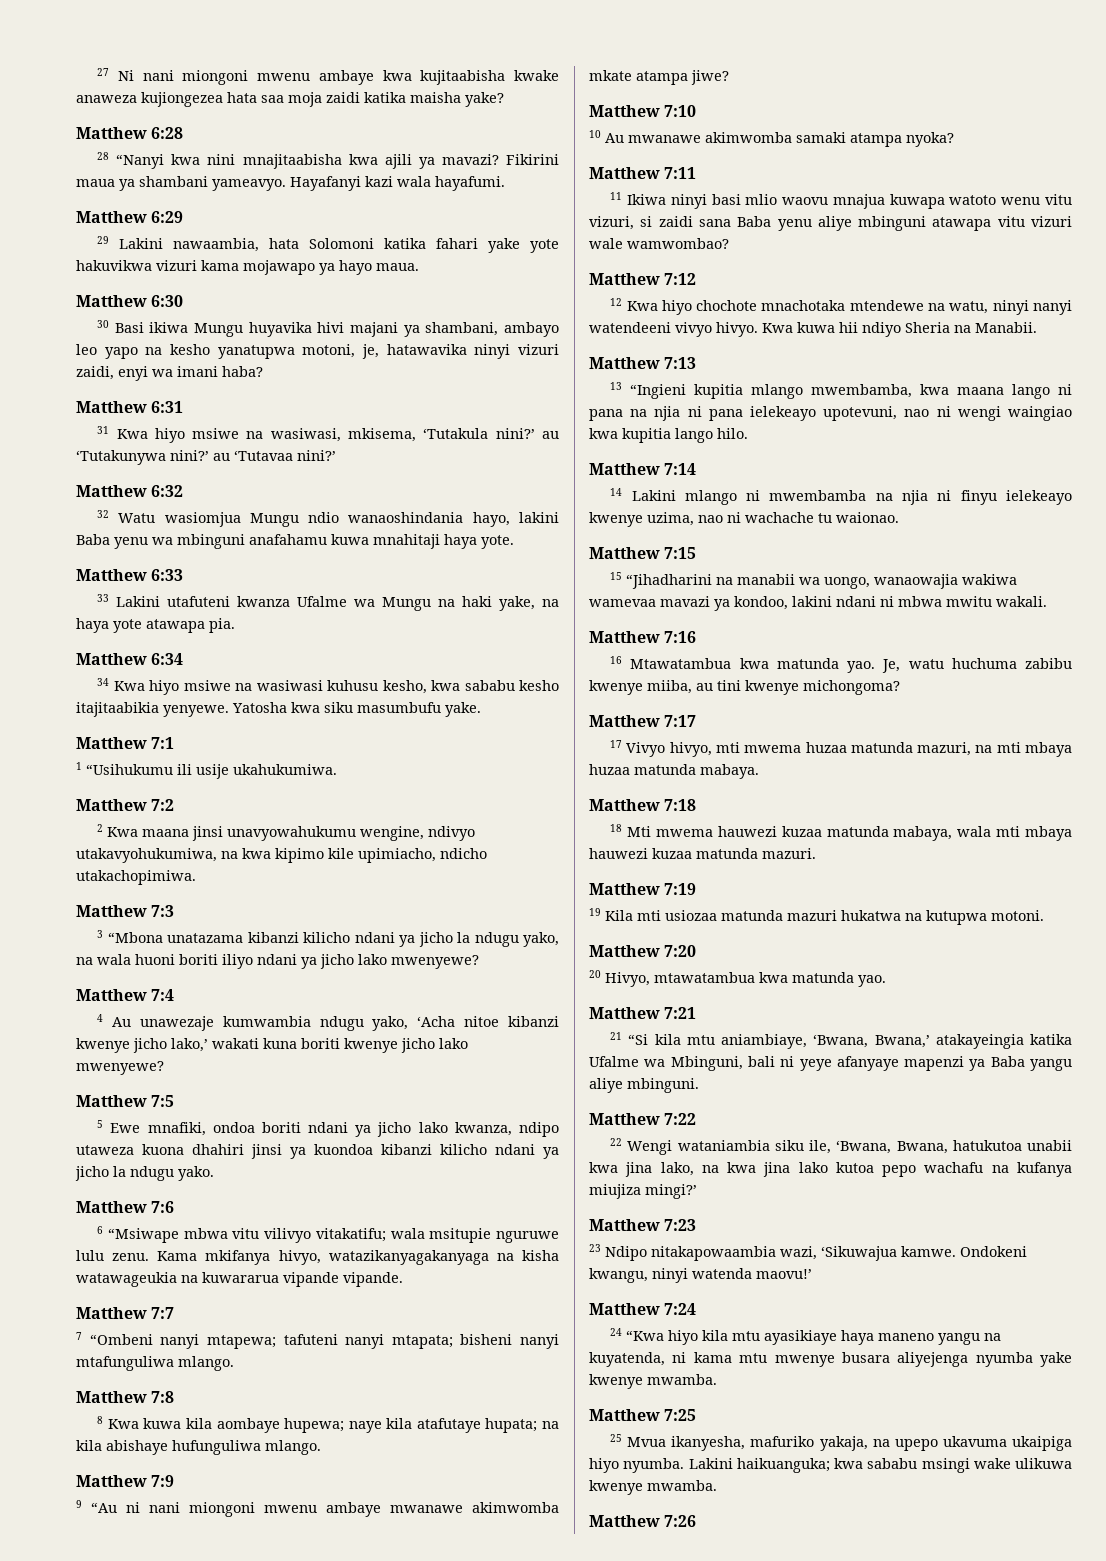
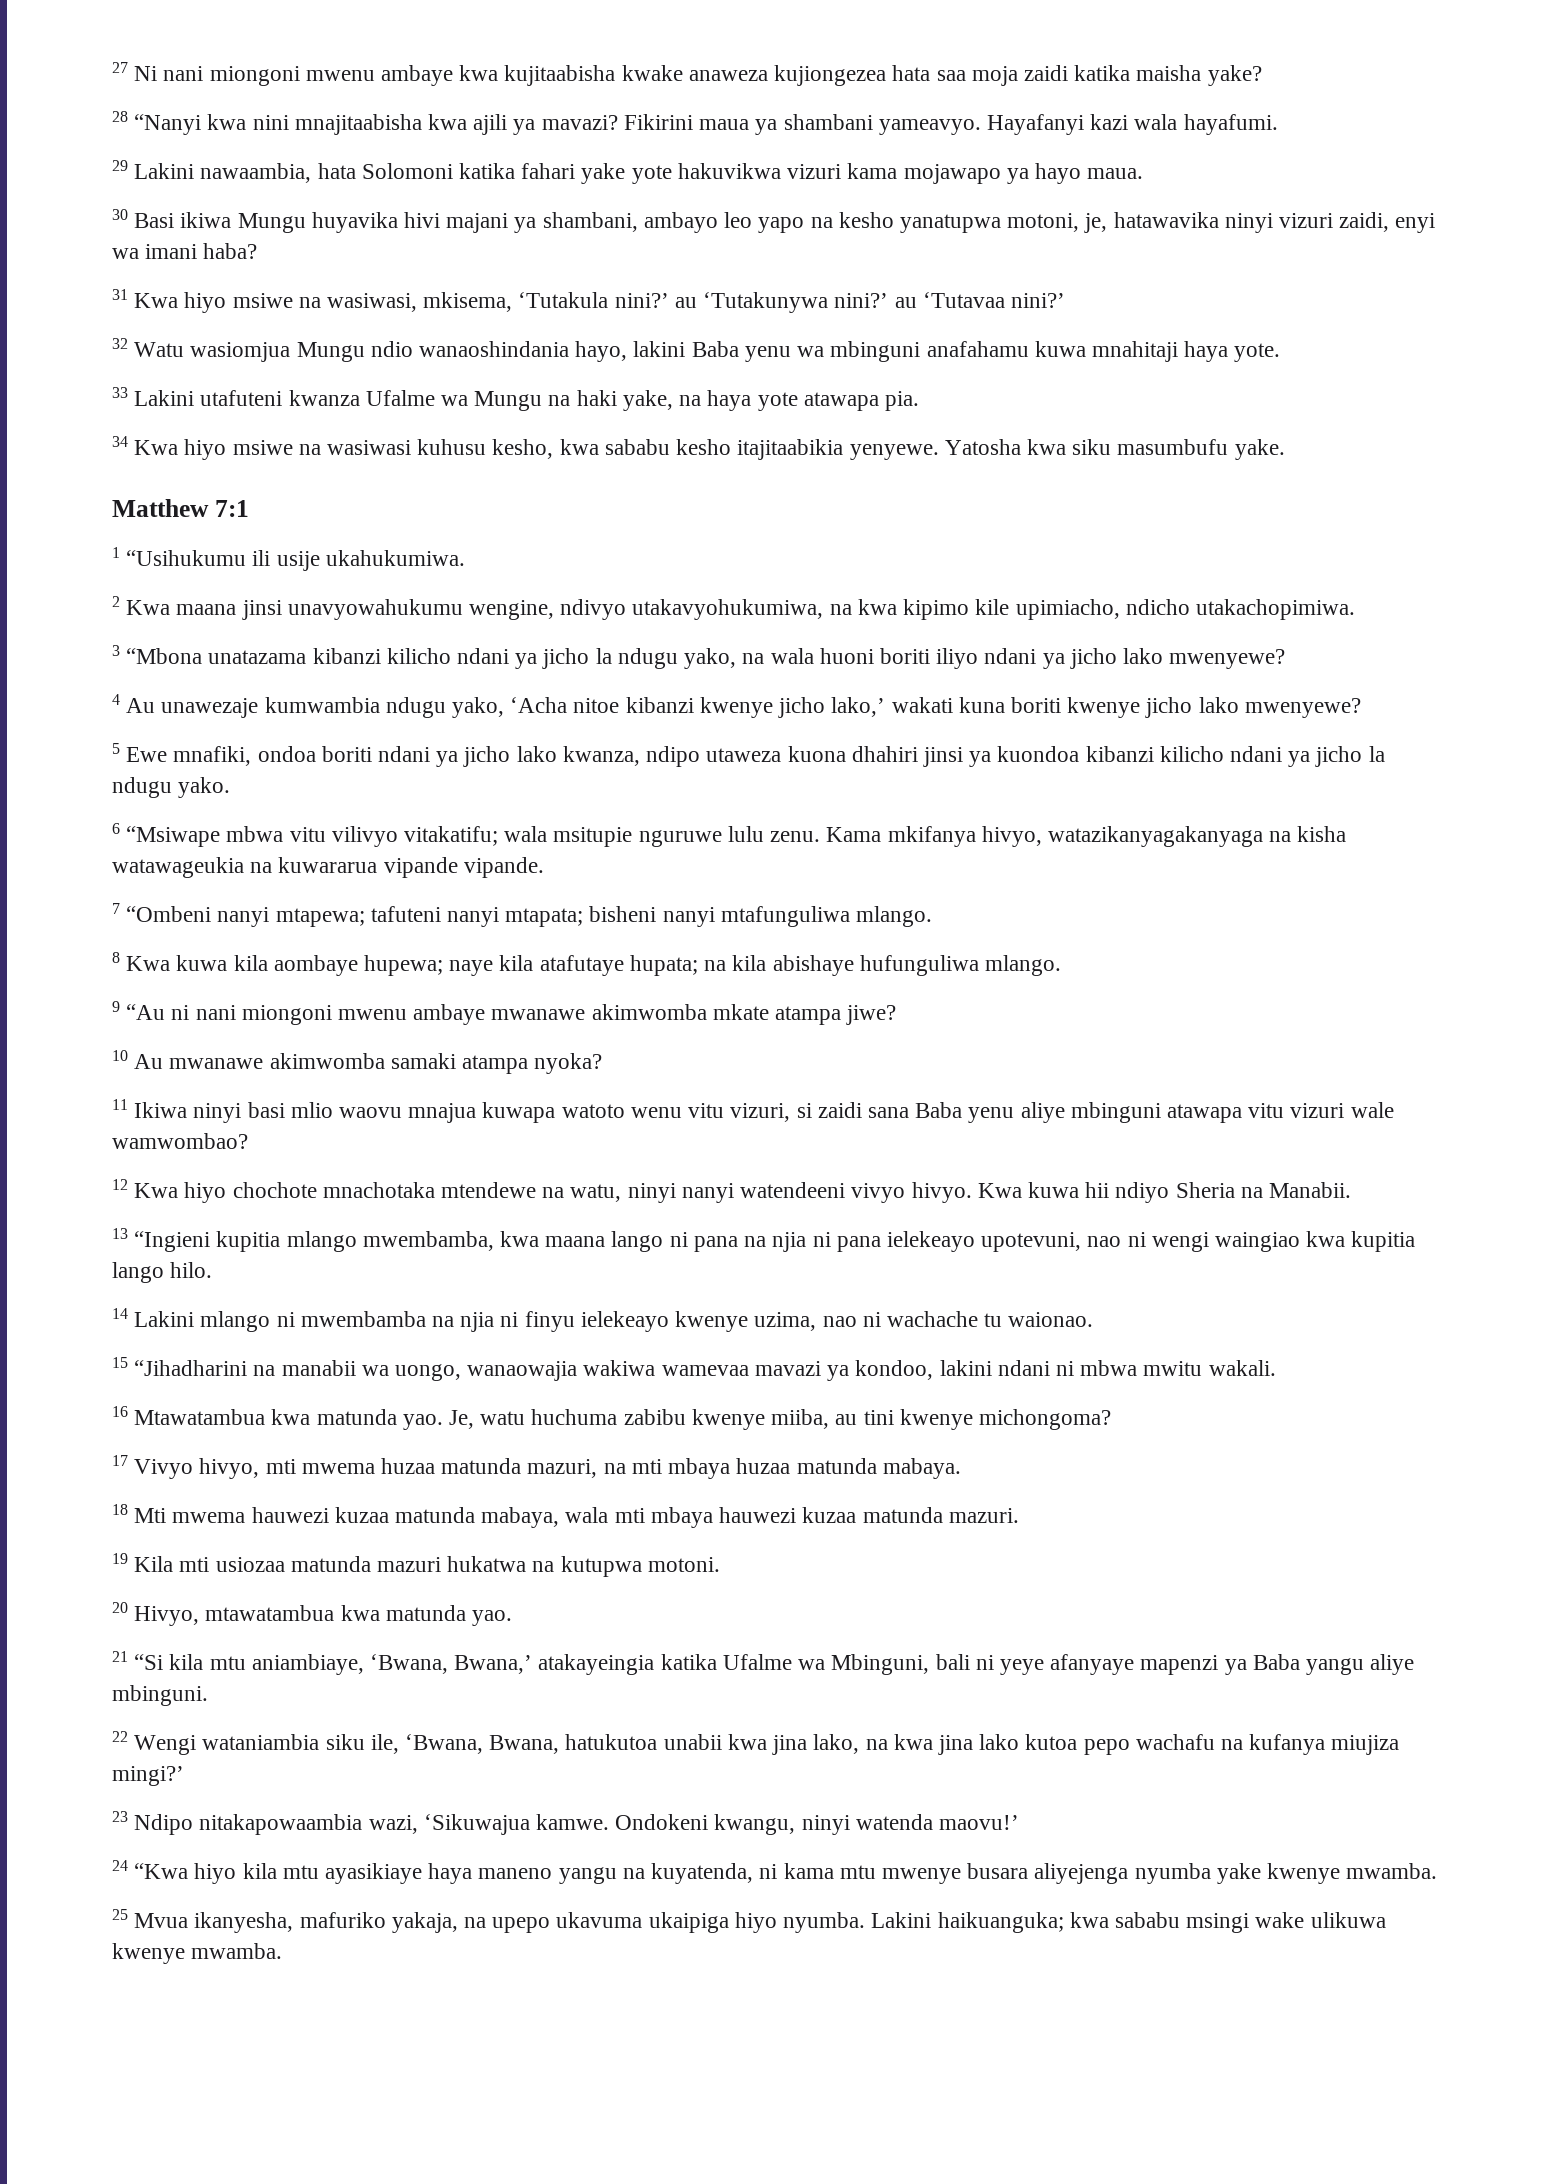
- Matthew 6:28
- Matthew 6:29
- Matthew 6:30
- Matthew 6:31
- Matthew 6:32
- Matthew 6:33
- Matthew 6:34
- Matthew 7:2
- Matthew 7:3
- Matthew 7:4
- Matthew 7:5
- Matthew 7:6
- Matthew 7:7
- Matthew 7:8
- Matthew 7:9
- Matthew 7:10
- Matthew 7:11
- Matthew 7:12
- Matthew 7:13
- Matthew 7:14
- Matthew 7:15
- Matthew 7:16
- Matthew 7:17
- Matthew 7:18
- Matthew 7:19
- Matthew 7:20
- Matthew 7:21
- Matthew 7:22
- Matthew 7:23
- Matthew 7:24
- Matthew 7:25
- Matthew 7:26

